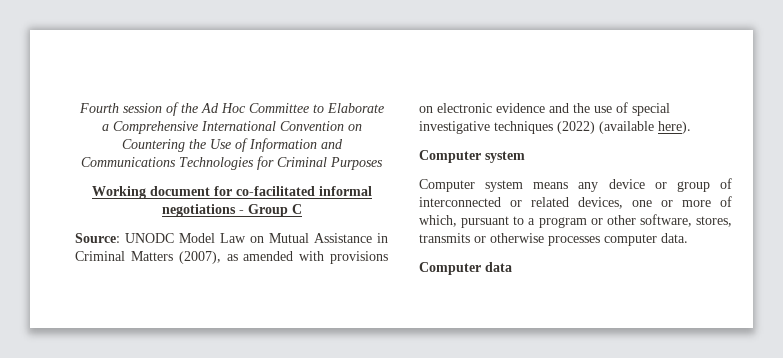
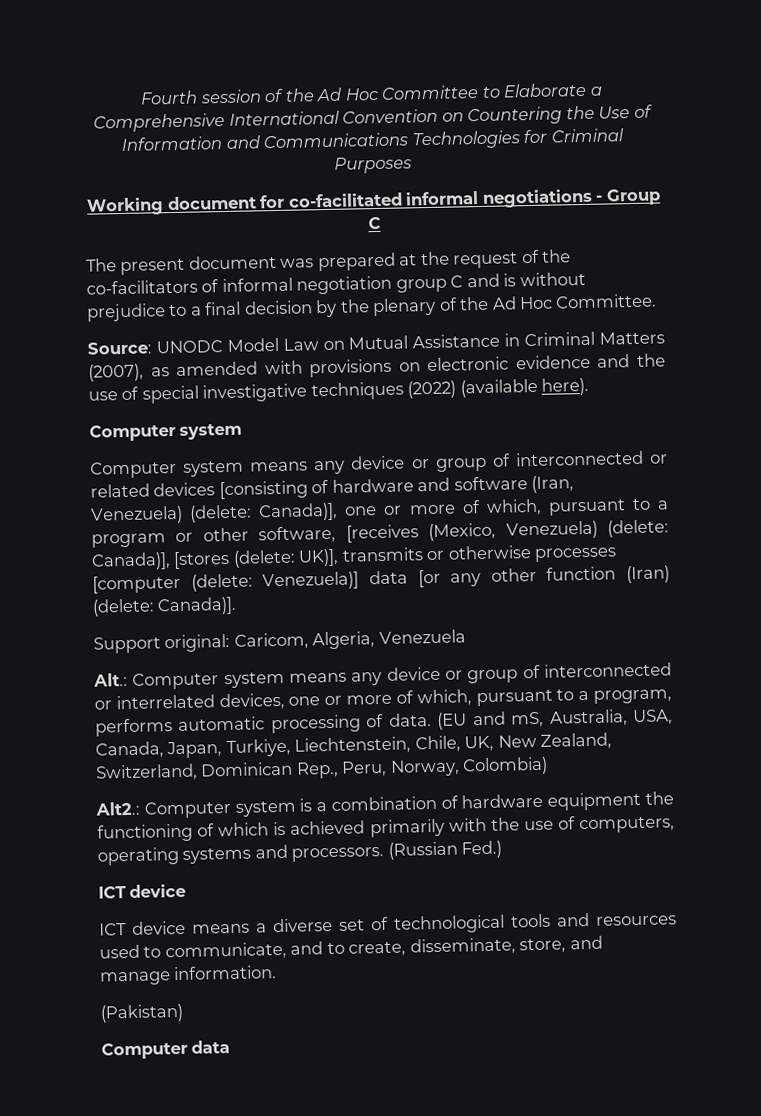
+ The present document was prepared at the request of the co-facilitators of informal negotiation group C and is without prejudice to a final decision by the plenary of the Ad Hoc Committee.
- Computer system means any device or group of interconnected or related devices, one or more of which, pursuant to a program or other software, stores, transmits or otherwise processes computer data.
+ Computer system means any device or group of interconnected or related devices [consisting of hardware and software (Iran, Venezuela) (delete: Canada)], one or more of which, pursuant to a program or other software, [receives (Mexico, Venezuela) (delete: Canada)], [stores (delete: UK)], transmits or otherwise processes [computer (delete: Venezuela)] data [or any other function (Iran) (delete: Canada)].
+ Support original: Caricom, Algeria, Venezuela
+ Alt.: Computer system means any device or group of interconnected or interrelated devices, one or more of which, pursuant to a program, performs automatic processing of data. (EU and mS, Australia, USA, Canada, Japan, Turkiye, Liechtenstein, Chile, UK, New Zealand, Switzerland, Dominican Rep., Peru, Norway, Colombia)
+ Alt2.: Computer system is a combination of hardware equipment the functioning of which is achieved primarily with the use of computers, operating systems and processors. (Russian Fed.)
+ ICT device
+ ICT device means a diverse set of technological tools and resources used to communicate, and to create, disseminate, store, and manage information.
+ (Pakistan)

